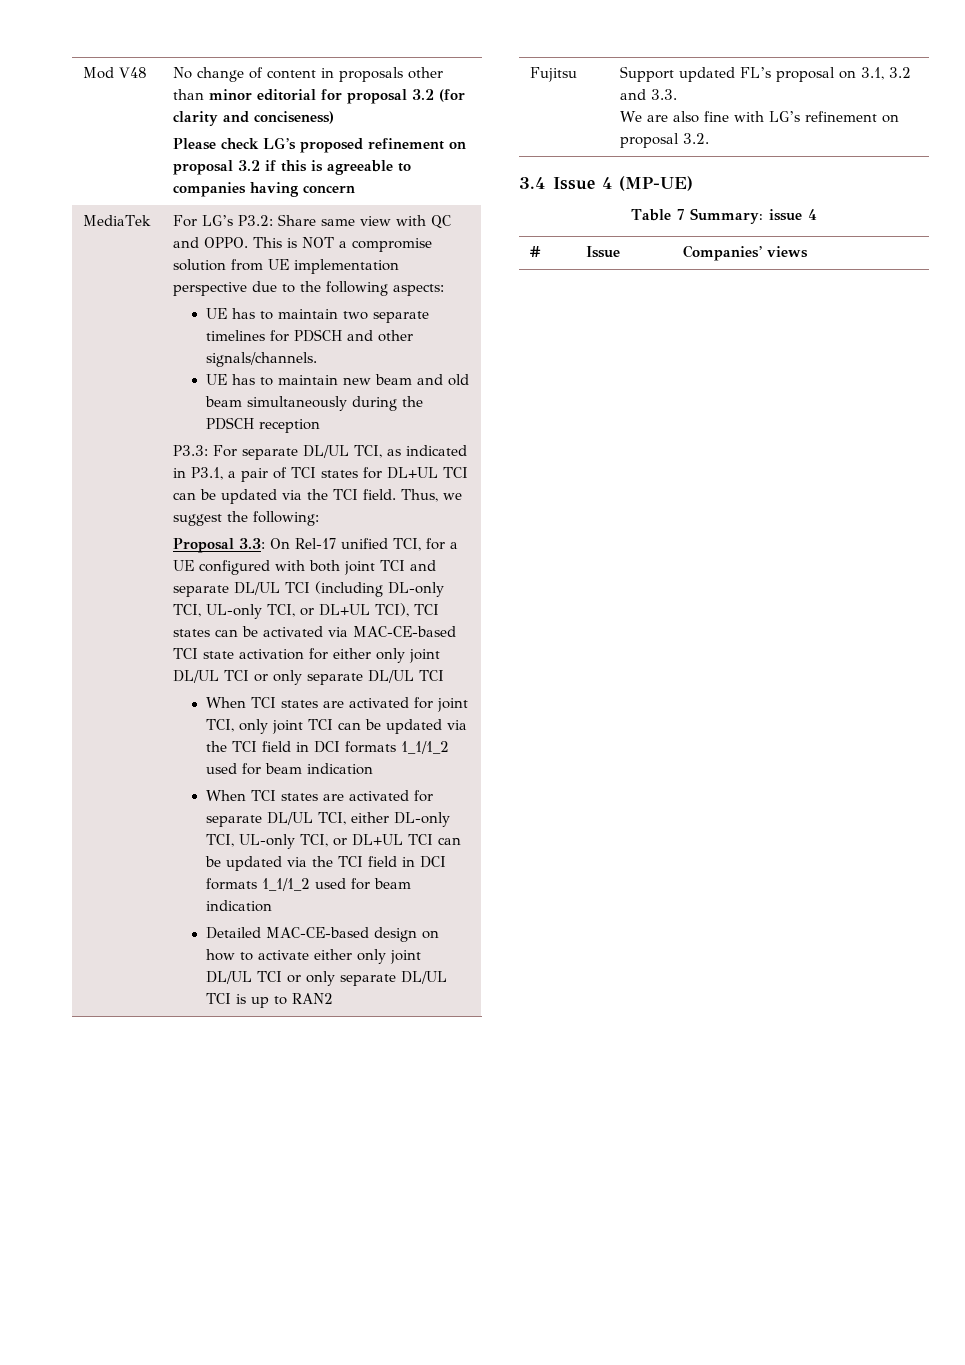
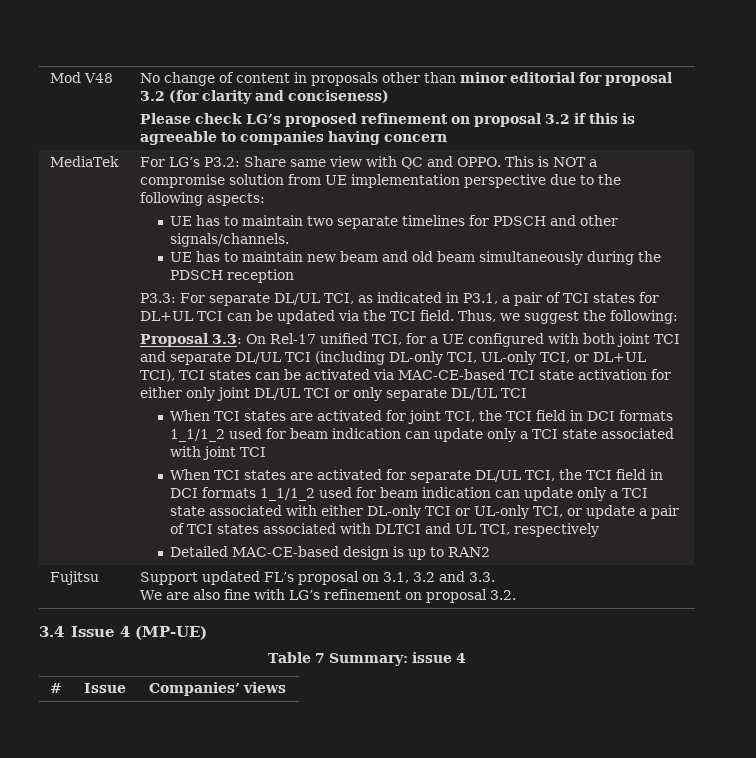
- When TCI states are activated for joint TCI, only joint TCI can be updated via the TCI field in DCI formats 1_1/1_2 used for beam indication
+ When TCI states are activated for joint TCI, the TCI field in DCI formats 1_1/1_2 used for beam indication can update only a TCI state associated with joint TCI
- When TCI states are activated for separate DL/UL TCI, either DL-only TCI, UL-only TCI, or DL+UL TCI can be updated via the TCI field in DCI formats 1_1/1_2 used for beam indication
- Detailed MAC-CE-based design on how to activate either only joint DL/UL TCI or only separate DL/UL TCI is up to RAN2
+ When TCI states are activated for separate DL/UL TCI, the TCI field in DCI formats 1_1/1_2 used for beam indication can update only a TCI state associated with either DL-only TCI or UL-only TCI, or update a pair of TCI states associated with DLTCI and UL TCI, respectively
+ Detailed MAC-CE-based design is up to RAN2

